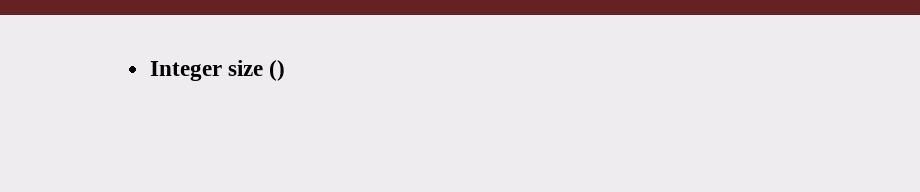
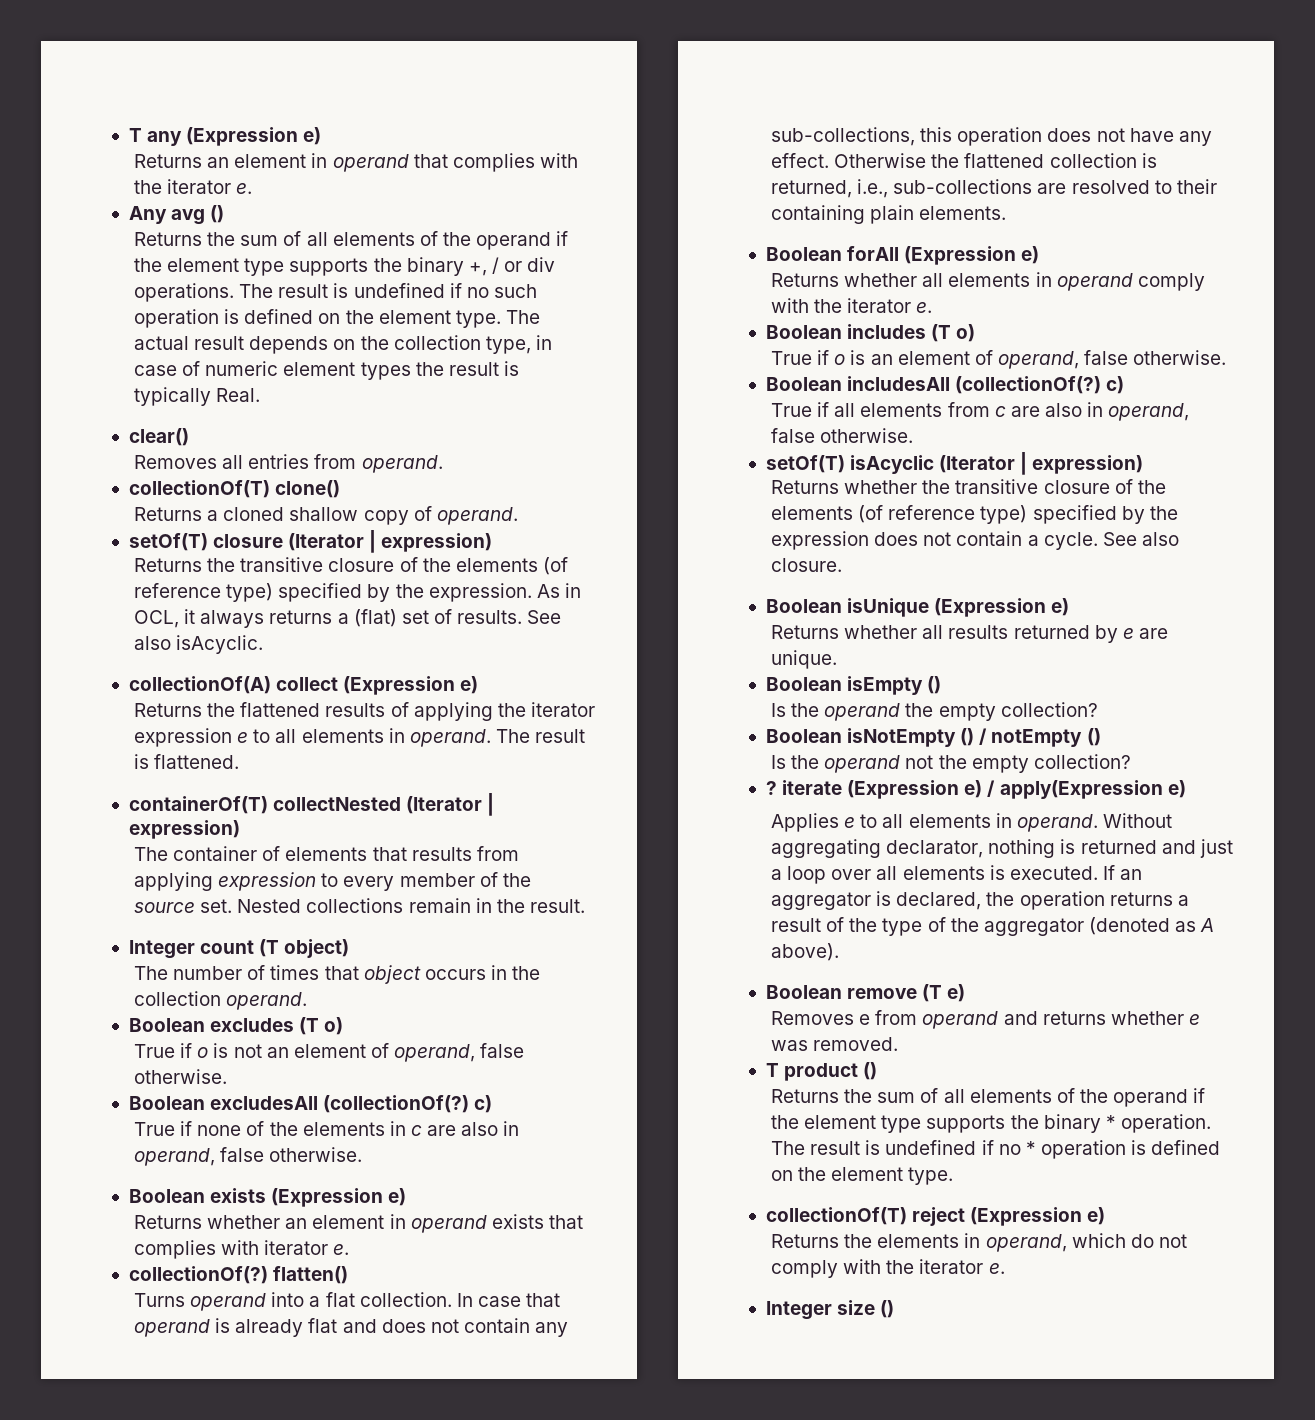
+ T any (Expression e)
+ Returns an element in operand that complies with the iterator e.
+ Any avg ()
+ Returns the sum of all elements of the operand if the element type supports the binary +, / or div operations. The result is undefined if no such operation is defined on the element type. The actual result depends on the collection type, in case of numeric element types the result is typically Real.
+ clear()
+ Removes all entries from operand.
+ collectionOf(T) clone()
+ Returns a cloned shallow copy of operand.
+ setOf(T) closure (Iterator | expression)
+ Returns the transitive closure of the elements (of reference type) specified by the expression. As in OCL, it always returns a (flat) set of results. See also isAcyclic.
+ collectionOf(A) collect (Expression e)
+ Returns the flattened results of applying the iterator expression e to all elements in operand. The result is flattened.
+ containerOf(T) collectNested (Iterator | expression)
+ The container of elements that results from applying expression to every member of the source set. Nested collections remain in the result.
+ Integer count (T object)
+ The number of times that object occurs in the collection operand.
+ Boolean excludes (T o)
+ True if o is not an element of operand, false otherwise.
+ Boolean excludesAll (collectionOf(?) c)
+ True if none of the elements in c are also in operand, false otherwise.
+ Boolean exists (Expression e)
+ Returns whether an element in operand exists that complies with iterator e.
+ collectionOf(?) flatten()
+ Turns operand into a flat collection. In case that operand is already flat and does not contain any sub-collections, this operation does not have any effect. Otherwise the flattened collection is returned, i.e., sub-collections are resolved to their containing plain elements.
+ Boolean forAll (Expression e)
+ Returns whether all elements in operand comply with the iterator e.
+ Boolean includes (T o)
+ True if o is an element of operand, false otherwise.
+ Boolean includesAll (collectionOf(?) c)
+ True if all elements from c are also in operand, false otherwise.
+ setOf(T) isAcyclic (Iterator | expression)
+ Returns whether the transitive closure of the elements (of reference type) specified by the expression does not contain a cycle. See also closure.
+ Boolean isUnique (Expression e)
+ Returns whether all results returned by e are unique.
+ Boolean isEmpty ()
+ Is the operand the empty collection?
+ Boolean isNotEmpty () / notEmpty ()
+ Is the operand not the empty collection?
+ ? iterate (Expression e) / apply(Expression e)
+ Applies e to all elements in operand. Without aggregating declarator, nothing is returned and just a loop over all elements is executed. If an aggregator is declared, the operation returns a result of the type of the aggregator (denoted as A above).
+ Boolean remove (T e)
+ Removes e from operand and returns whether e was removed.
+ T product ()
+ Returns the sum of all elements of the operand if the element type supports the binary * operation. The result is undefined if no * operation is defined on the element type.
+ collectionOf(T) reject (Expression e)
+ Returns the elements in operand, which do not comply with the iterator e.

